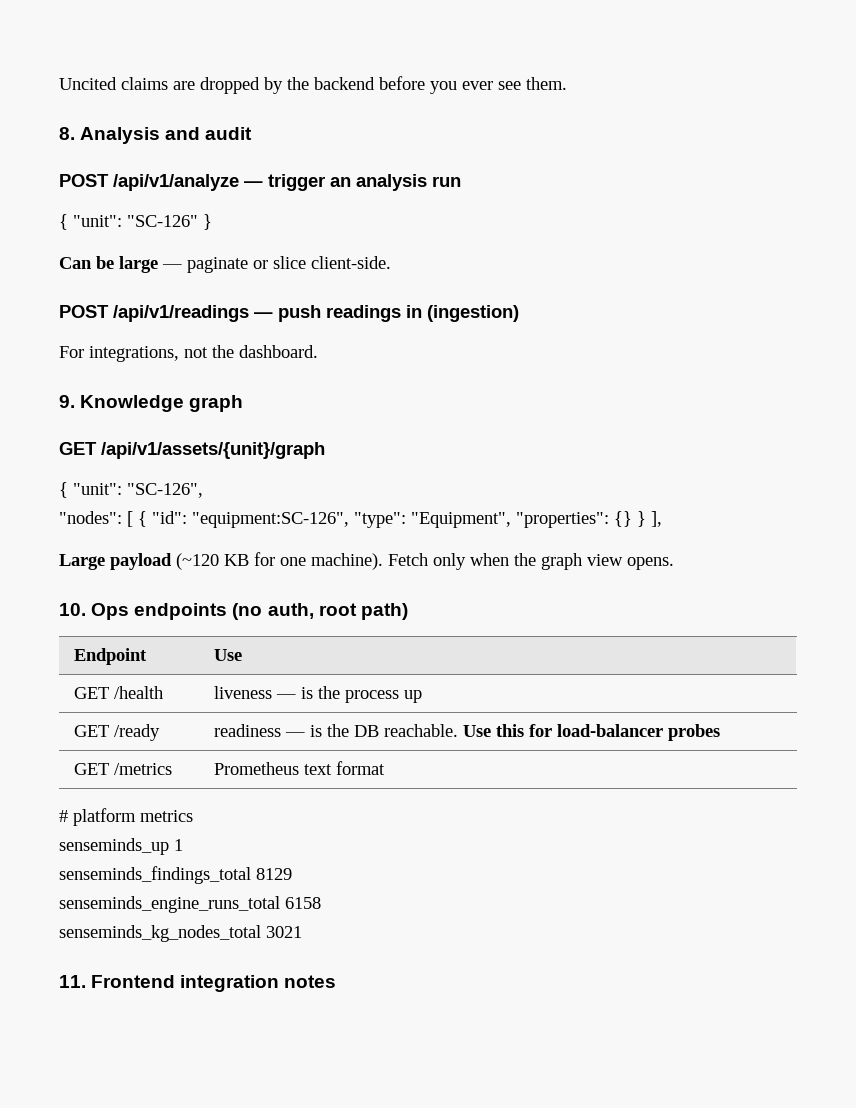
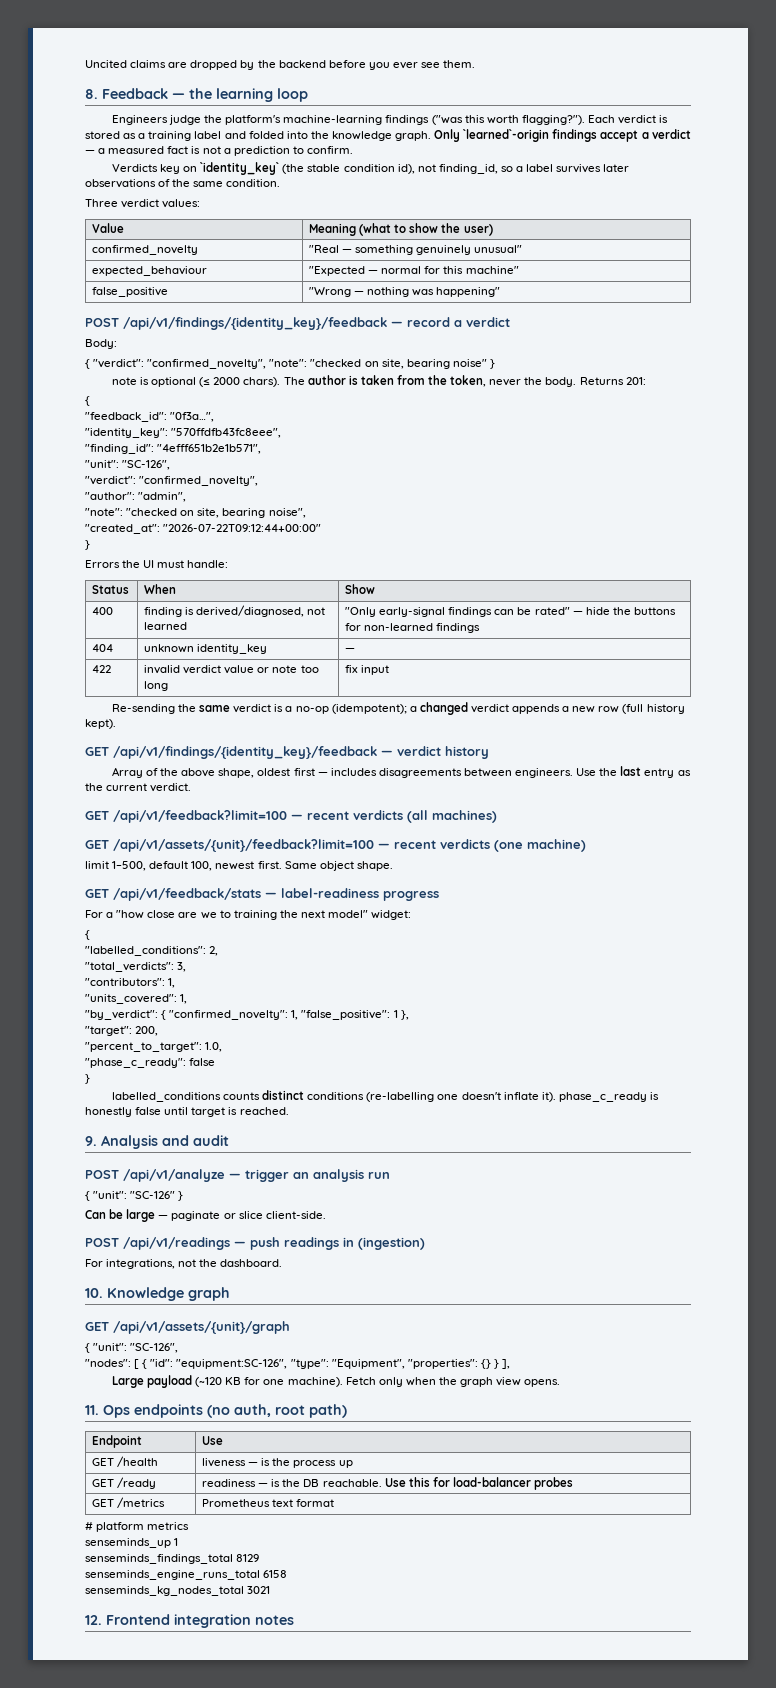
- 8. Analysis and audit
+ 8. Feedback — the learning loop
+ Engineers judge the platform's machine-learning findings ("was this worth flagging?"). Each verdict is stored as a training label and folded into the knowledge graph. Only `learned`-origin findings accept a verdict — a measured fact is not a prediction to confirm.
+ Verdicts key on `identity_key` (the stable condition id), not finding_id, so a label survives later observations of the same condition.
+ Three verdict values:
+ Value | Meaning (what to show the user)
+ confirmed_novelty | "Real — something genuinely unusual"
+ expected_behaviour | "Expected — normal for this machine"
+ false_positive | "Wrong — nothing was happening"
+ POST /api/v1/findings/{identity_key}/feedback — record a verdict
+ Body:
+ { "verdict": "confirmed_novelty", "note": "checked on site, bearing noise" }
+ note is optional (≤ 2000 chars). The author is taken from the token, never the body. Returns 201:
+ {
+ "feedback_id": "0f3a…",
+ "identity_key": "570ffdfb43fc8eee",
+ "finding_id": "4efff651b2e1b571",
+ "unit": "SC-126",
+ "verdict": "confirmed_novelty",
+ "author": "admin",
+ "note": "checked on site, bearing noise",
+ "created_at": "2026-07-22T09:12:44+00:00"
+ }
+ Errors the UI must handle:
+ Status | When | Show
+ 400 | finding is derived/diagnosed, not learned | "Only early-signal findings can be rated" — hide the buttons for non-learned findings
+ 404 | unknown identity_key | —
+ 422 | invalid verdict value or note too long | fix input
+ Re-sending the same verdict is a no-op (idempotent); a changed verdict appends a new row (full history kept).
+ GET /api/v1/findings/{identity_key}/feedback — verdict history
+ Array of the above shape, oldest first — includes disagreements between engineers. Use the last entry as the current verdict.
+ GET /api/v1/feedback?limit=100 — recent verdicts (all machines)
+ GET /api/v1/assets/{unit}/feedback?limit=100 — recent verdicts (one machine)
+ limit 1–500, default 100, newest first. Same object shape.
+ GET /api/v1/feedback/stats — label-readiness progress
+ For a "how close are we to training the next model" widget:
+ {
+ "labelled_conditions": 2,
+ "total_verdicts": 3,
+ "contributors": 1,
+ "units_covered": 1,
+ "by_verdict": { "confirmed_novelty": 1, "false_positive": 1 },
+ "target": 200,
+ "percent_to_target": 1.0,
+ "phase_c_ready": false
+ }
+ labelled_conditions counts distinct conditions (re-labelling one doesn't inflate it). phase_c_ready is honestly false until target is reached.
+ 9. Analysis and audit
- 9. Knowledge graph
+ 10. Knowledge graph
- 10. Ops endpoints (no auth, root path)
+ 11. Ops endpoints (no auth, root path)
- 11. Frontend integration notes
+ 12. Frontend integration notes

